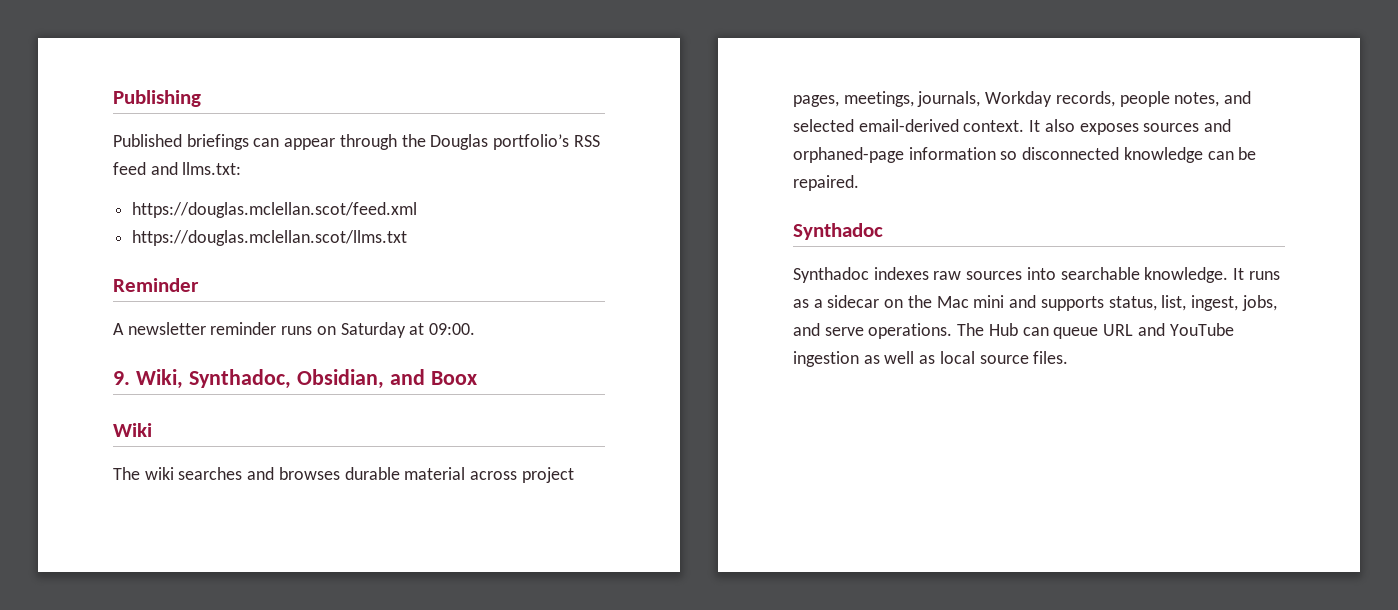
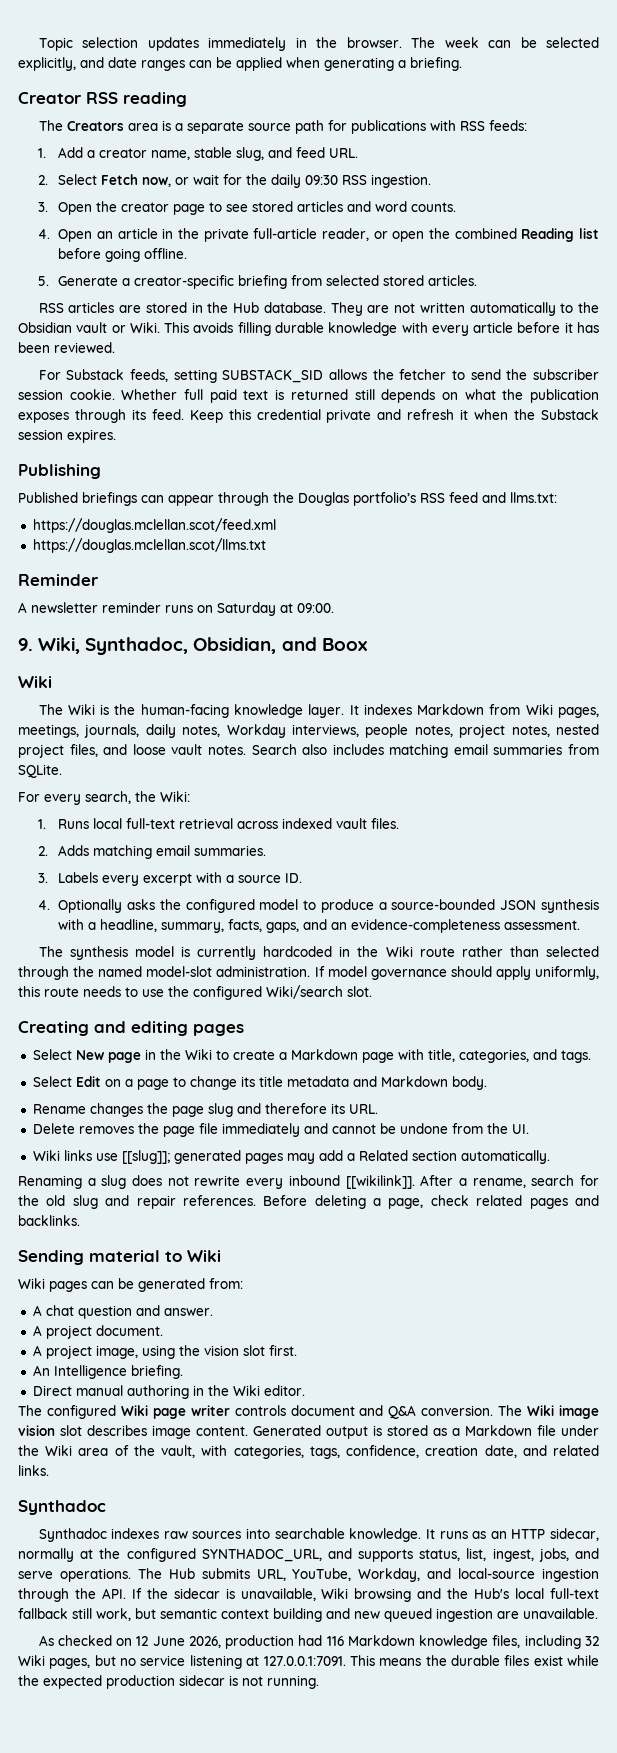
+ Topic selection updates immediately in the browser. The week can be selected explicitly, and date ranges can be applied when generating a briefing.
+ Creator RSS reading
+ The Creators area is a separate source path for publications with RSS feeds:
+ 1. Add a creator name, stable slug, and feed URL.
+ 2. Select Fetch now, or wait for the daily 09:30 RSS ingestion.
+ 3. Open the creator page to see stored articles and word counts.
+ 4. Open an article in the private full-article reader, or open the combined Reading list before going offline.
+ 5. Generate a creator-specific briefing from selected stored articles.
+ RSS articles are stored in the Hub database. They are not written automatically to the Obsidian vault or Wiki. This avoids filling durable knowledge with every article before it has been reviewed.
+ For Substack feeds, setting SUBSTACK_SID allows the fetcher to send the subscriber session cookie. Whether full paid text is returned still depends on what the publication exposes through its feed. Keep this credential private and refresh it when the Substack session expires.
- The wiki searches and browses durable material across project pages, meetings, journals, Workday records, people notes, and selected email-derived context. It also exposes sources and orphaned-page information so disconnected knowledge can be repaired.
+ The Wiki is the human-facing knowledge layer. It indexes Markdown from Wiki pages, meetings, journals, daily notes, Workday interviews, people notes, project notes, nested project files, and loose vault notes. Search also includes matching email summaries from SQLite.
+ For every search, the Wiki:
+ 1. Runs local full-text retrieval across indexed vault files.
+ 2. Adds matching email summaries.
+ 3. Labels every excerpt with a source ID.
+ 4. Optionally asks the configured model to produce a source-bounded JSON synthesis with a headline, summary, facts, gaps, and an evidence-completeness assessment.
+ The synthesis model is currently hardcoded in the Wiki route rather than selected through the named model-slot administration. If model governance should apply uniformly, this route needs to use the configured Wiki/search slot.
+ Creating and editing pages
+ Select New page in the Wiki to create a Markdown page with title, categories, and tags.
+ Select Edit on a page to change its title metadata and Markdown body.
+ Rename changes the page slug and therefore its URL.
+ Delete removes the page file immediately and cannot be undone from the UI.
+ Wiki links use [[slug]]; generated pages may add a Related section automatically.
+ Renaming a slug does not rewrite every inbound [[wikilink]]. After a rename, search for the old slug and repair references. Before deleting a page, check related pages and backlinks.
+ Sending material to Wiki
+ Wiki pages can be generated from:
+ A chat question and answer.
+ A project document.
+ A project image, using the vision slot first.
+ An Intelligence briefing.
+ Direct manual authoring in the Wiki editor.
+ The configured Wiki page writer controls document and Q&A conversion. The Wiki image vision slot describes image content. Generated output is stored as a Markdown file under the Wiki area of the vault, with categories, tags, confidence, creation date, and related links.
- It runs as a sidecar on the Mac mini and supports status, list, ingest, jobs, and serve operations.
+ It runs as an HTTP sidecar, normally at the configured SYNTHADOC_URL, and supports status, list, ingest, jobs, and serve operations.
- The Hub can queue URL and YouTube ingestion as well as local source files.
+ The Hub submits URL, YouTube, Workday, and local-source ingestion through the API. If the sidecar is unavailable, Wiki browsing and the Hub's local full-text fallback still work, but semantic context building and new queued ingestion are unavailable.
+ As checked on 12 June 2026, production had 116 Markdown knowledge files, including 32 Wiki pages, but no service listening at 127.0.0.1:7091. This means the durable files exist while the expected production sidecar is not running.

